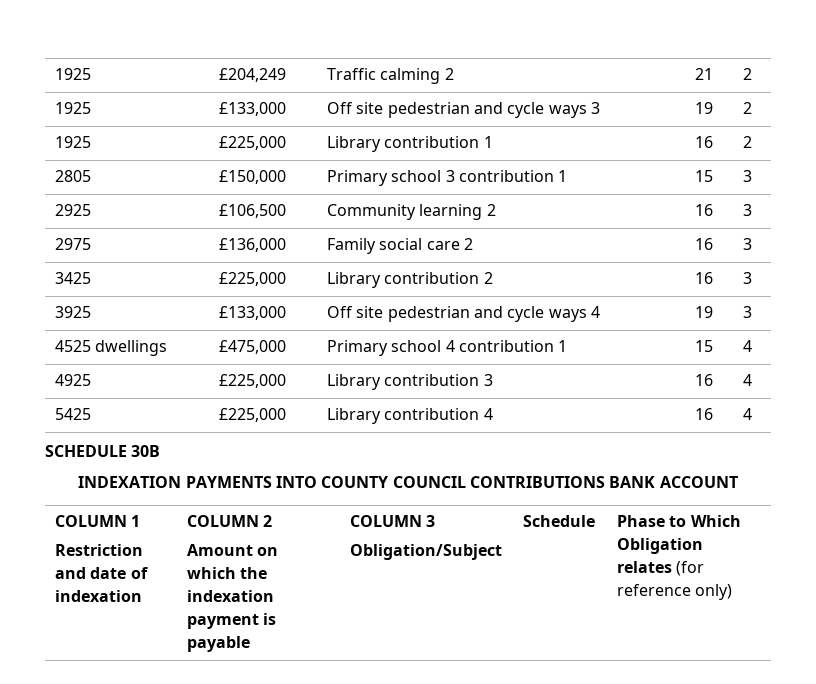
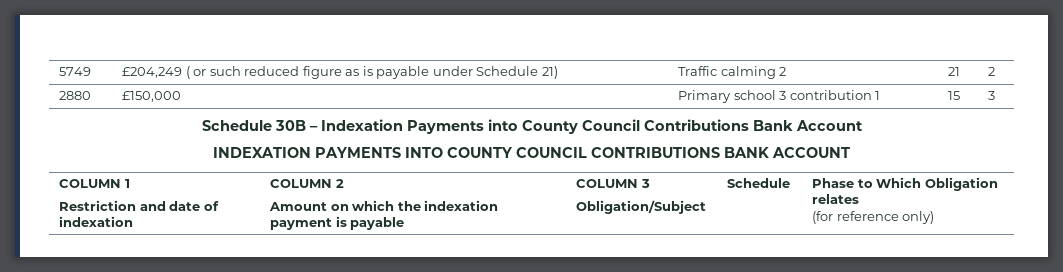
- 1925 | £204,249 | Traffic calming 2 | 21 | 2
+ 5749 | £204,249 ( or such reduced figure as is payable under Schedule 21) | Traffic calming 2 | 21 | 2
- 1925 | £133,000 | Off site pedestrian and cycle ways 3 | 19 | 2
- 1925 | £225,000 | Library contribution 1 | 16 | 2
- 2805 | £150,000 | Primary school 3 contribution 1 | 15 | 3
+ 2880 | £150,000 | Primary school 3 contribution 1 | 15 | 3
- 2925 | £106,500 | Community learning 2 | 16 | 3
- 2975 | £136,000 | Family social care 2 | 16 | 3
- 3425 | £225,000 | Library contribution 2 | 16 | 3
- 3925 | £133,000 | Off site pedestrian and cycle ways 4 | 19 | 3
- 4525 dwellings | £475,000 | Primary school 4 contribution 1 | 15 | 4
- 4925 | £225,000 | Library contribution 3 | 16 | 4
- 5425 | £225,000 | Library contribution 4 | 16 | 4
- SCHEDULE 30B
+ Schedule 30B – Indexation Payments into County Council Contributions Bank Account
  COLUMN 1
  Restriction and date of indexation | COLUMN 2
  Amount on which the indexation payment is payable | COLUMN 3
- Obligation/Subject | Schedule | Phase to Which Obligation relates (for reference only)
+ Obligation/Subject | Schedule | Phase to Which Obligation relates
+ (for reference only)

